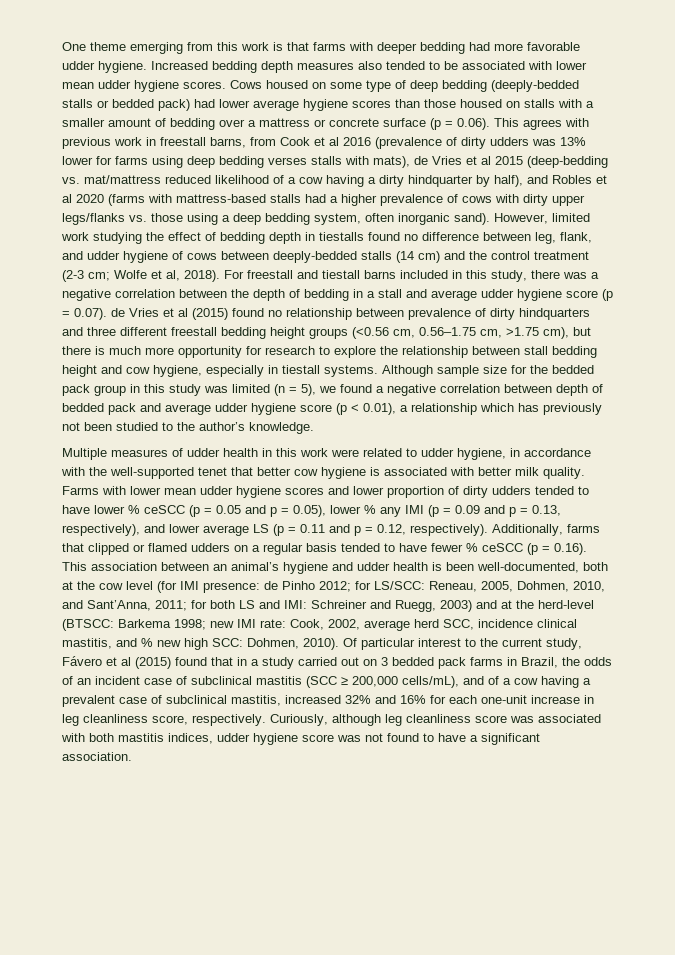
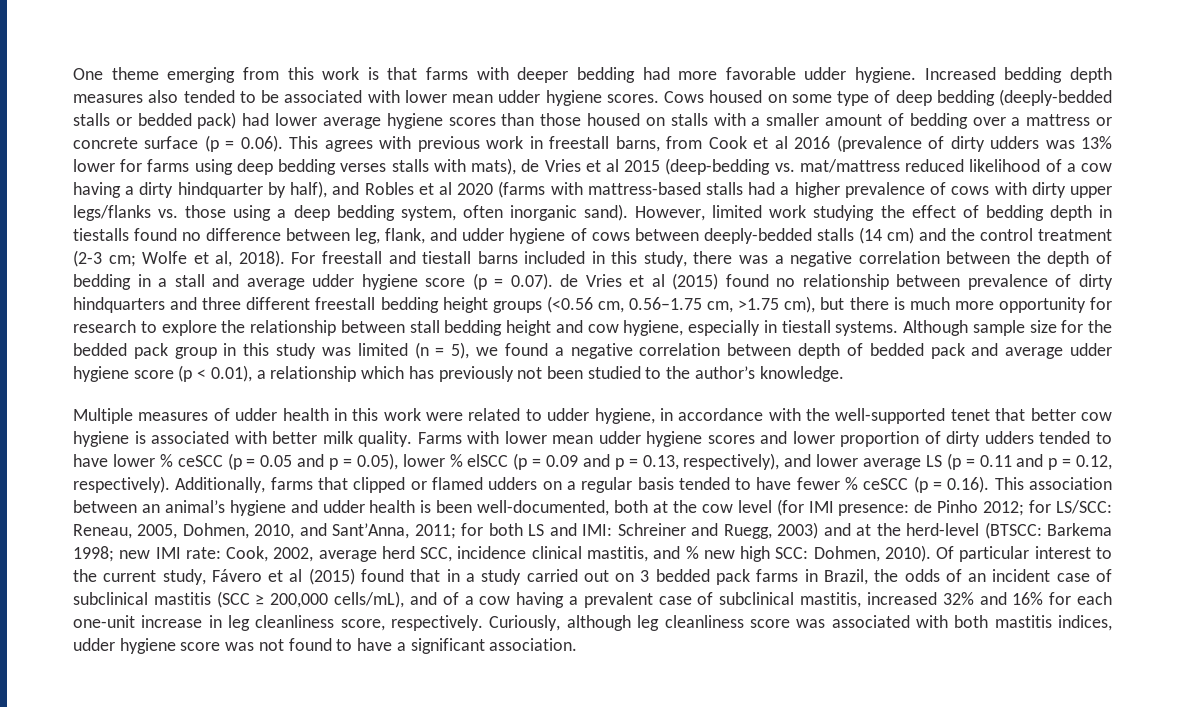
- Farms with lower mean udder hygiene scores and lower proportion of dirty udders tended to have lower % ceSCC (p = 0.05 and p = 0.05), lower % any IMI (p = 0.09 and p = 0.13, respectively), and lower average LS (p = 0.11 and p = 0.12, respectively).
+ Farms with lower mean udder hygiene scores and lower proportion of dirty udders tended to have lower % ceSCC (p = 0.05 and p = 0.05), lower % elSCC (p = 0.09 and p = 0.13, respectively), and lower average LS (p = 0.11 and p = 0.12, respectively).

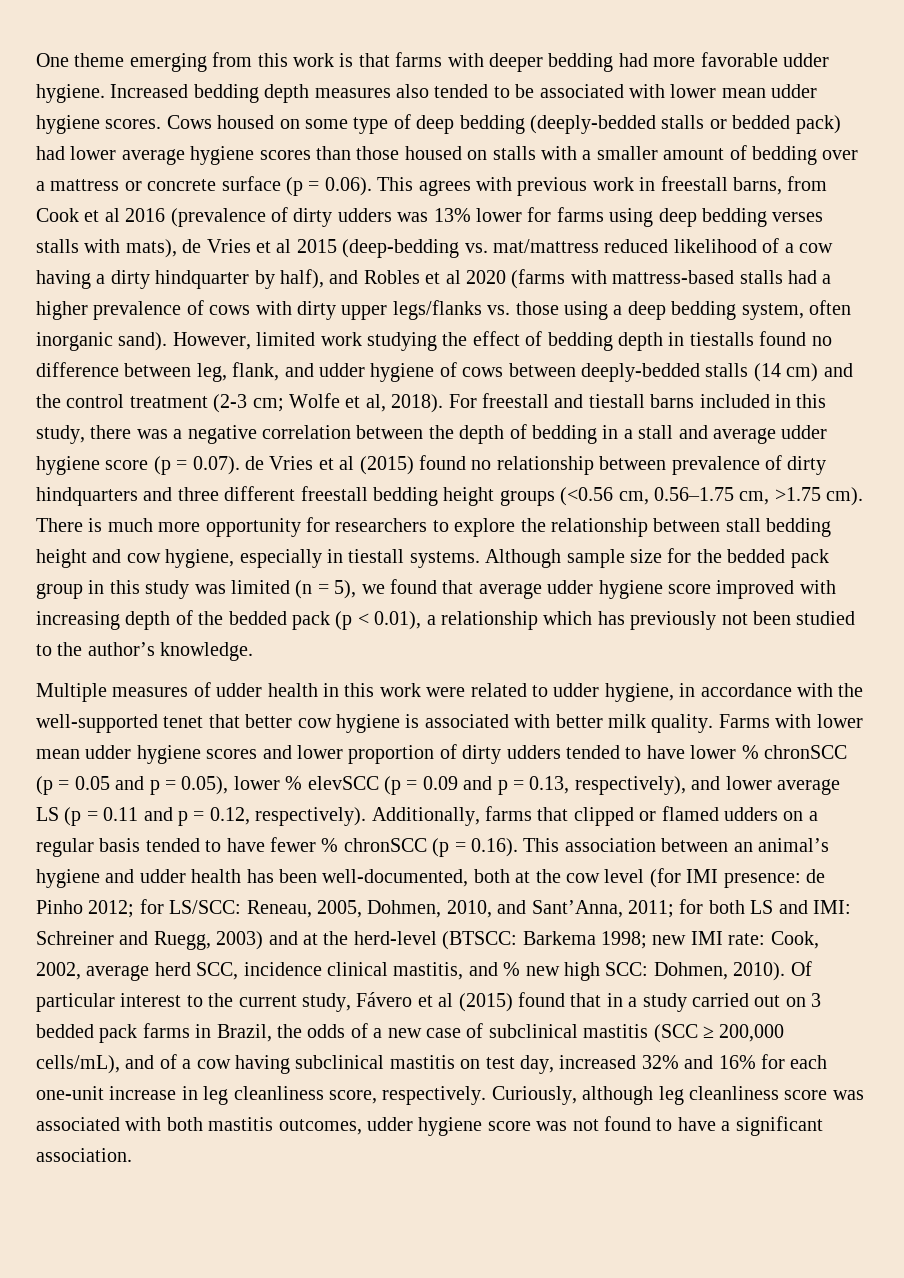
- For freestall and tiestall barns included in this study, there was a negative correlation between the depth of bedding in a stall and average udder hygiene score (p = 0.07). de Vries et al (2015) found no relationship between prevalence of dirty hindquarters and three different freestall bedding height groups (<0.56 cm, 0.56–1.75 cm, >1.75 cm), but there is much more opportunity for research to explore the relationship between stall bedding height and cow hygiene, especially in tiestall systems.
+ For freestall and tiestall barns included in this study, there was a negative correlation between the depth of bedding in a stall and average udder hygiene score (p = 0.07). de Vries et al (2015) found no relationship between prevalence of dirty hindquarters and three different freestall bedding height groups (<0.56 cm, 0.56–1.75 cm, >1.75 cm). There is much more opportunity for researchers to explore the relationship between stall bedding height and cow hygiene, especially in tiestall systems.
- Although sample size for the bedded pack group in this study was limited (n = 5), we found a negative correlation between depth of bedded pack and average udder hygiene score (p < 0.01), a relationship which has previously not been studied to the author’s knowledge.
+ Although sample size for the bedded pack group in this study was limited (n = 5), we found that average udder hygiene score improved with increasing depth of the bedded pack (p < 0.01), a relationship which has previously not been studied to the author’s knowledge.
- Farms with lower mean udder hygiene scores and lower proportion of dirty udders tended to have lower % ceSCC (p = 0.05 and p = 0.05), lower % elSCC (p = 0.09 and p = 0.13, respectively), and lower average LS (p = 0.11 and p = 0.12, respectively).
+ Farms with lower mean udder hygiene scores and lower proportion of dirty udders tended to have lower % chronSCC (p = 0.05 and p = 0.05), lower % elevSCC (p = 0.09 and p = 0.13, respectively), and lower average LS (p = 0.11 and p = 0.12, respectively).
- Additionally, farms that clipped or flamed udders on a regular basis tended to have fewer % ceSCC (p = 0.16). This association between an animal’s hygiene and udder health is been well-documented, both at the cow level (for IMI presence:
+ Additionally, farms that clipped or flamed udders on a regular basis tended to have fewer % chronSCC (p = 0.16). This association between an animal’s hygiene and udder health has been well-documented, both at the cow level (for IMI presence:
- Of particular interest to the current study, Fávero et al (2015) found that in a study carried out on 3 bedded pack farms in Brazil, the odds of an incident case of subclinical mastitis (SCC ≥ 200,000 cells/mL), and of a cow having a prevalent case of subclinical mastitis, increased 32% and 16% for each one-unit increase in leg cleanliness score, respectively.
+ Of particular interest to the current study, Fávero et al (2015) found that in a study carried out on 3 bedded pack farms in Brazil, the odds of a new case of subclinical mastitis (SCC ≥ 200,000 cells/mL), and of a cow having subclinical mastitis on test day, increased 32% and 16% for each one-unit increase in leg cleanliness score, respectively.
- Curiously, although leg cleanliness score was associated with both mastitis indices, udder hygiene score was not found to have a significant association.
+ Curiously, although leg cleanliness score was associated with both mastitis outcomes, udder hygiene score was not found to have a significant association.

